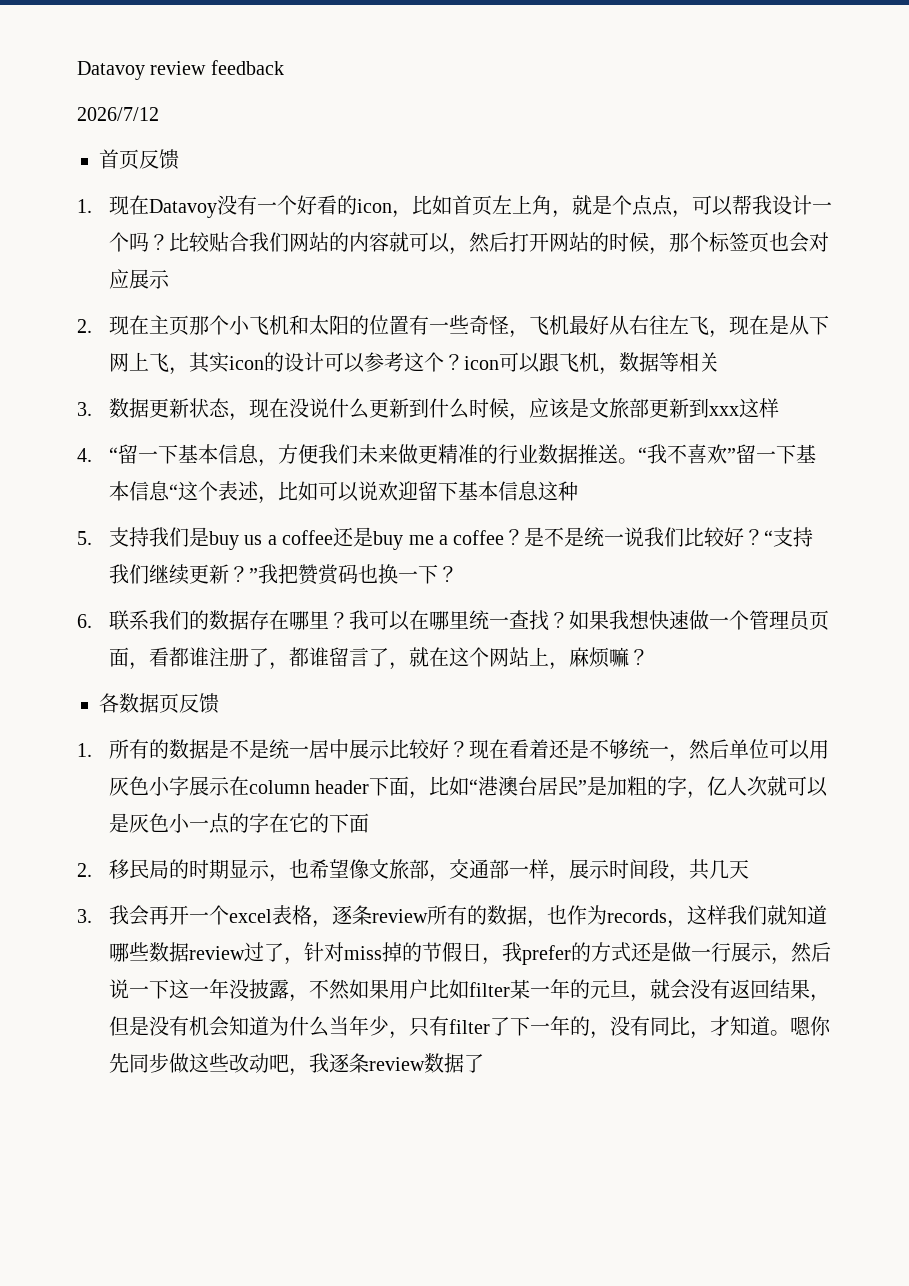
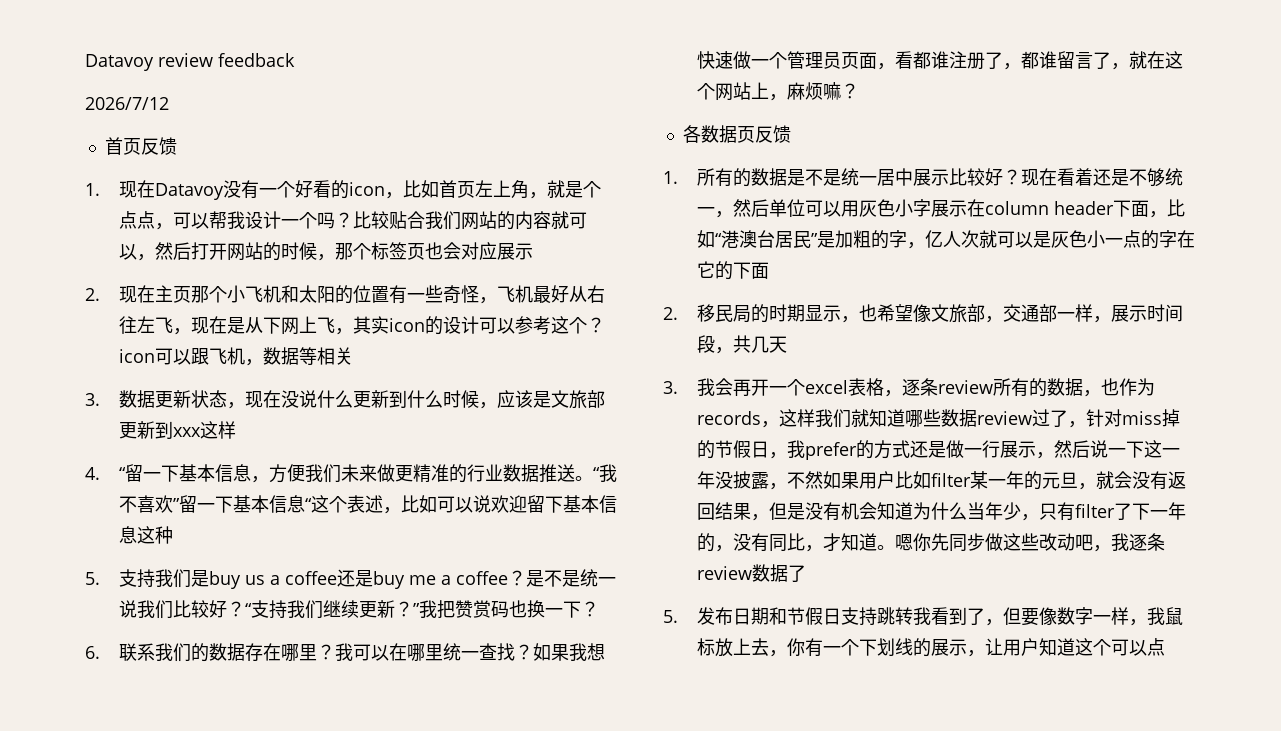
+ 5.发布日期和节假日支持跳转我看到了，但要像数字一样，我鼠标放上去，你有一个下划线的展示，让用户知道这个可以点

